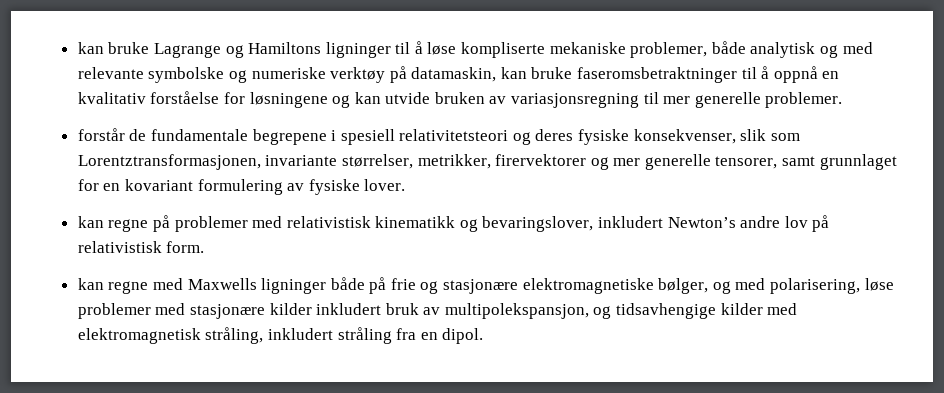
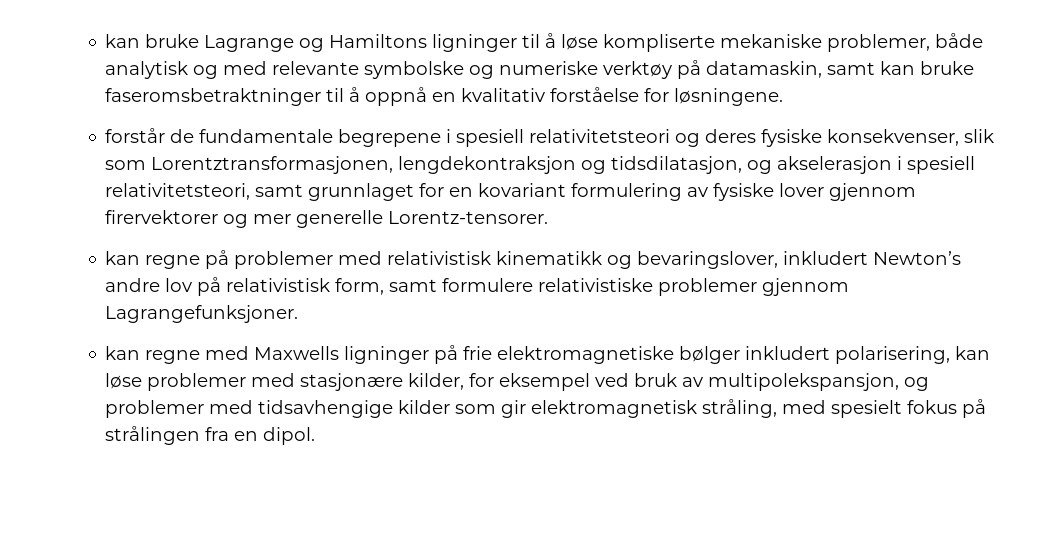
- kan bruke Lagrange og Hamiltons ligninger til å løse kompliserte mekaniske problemer, både analytisk og med relevante symbolske og numeriske verktøy på datamaskin, kan bruke faseromsbetraktninger til å oppnå en kvalitativ forståelse for løsningene og kan utvide bruken av variasjonsregning til mer generelle problemer.
+ kan bruke Lagrange og Hamiltons ligninger til å løse kompliserte mekaniske problemer, både analytisk og med relevante symbolske og numeriske verktøy på datamaskin, samt kan bruke faseromsbetraktninger til å oppnå en kvalitativ forståelse for løsningene.
- forstår de fundamentale begrepene i spesiell relativitetsteori og deres fysiske konsekvenser, slik som Lorentztransformasjonen, invariante størrelser, metrikker, firervektorer og mer generelle tensorer, samt grunnlaget for en kovariant formulering av fysiske lover.
+ forstår de fundamentale begrepene i spesiell relativitetsteori og deres fysiske konsekvenser, slik som Lorentztransformasjonen, lengdekontraksjon og tidsdilatasjon, og akselerasjon i spesiell relativitetsteori, samt grunnlaget for en kovariant formulering av fysiske lover gjennom firervektorer og mer generelle Lorentz-tensorer.
- kan regne på problemer med relativistisk kinematikk og bevaringslover, inkludert Newton’s andre lov på relativistisk form.
+ kan regne på problemer med relativistisk kinematikk og bevaringslover, inkludert Newton’s andre lov på relativistisk form, samt formulere relativistiske problemer gjennom Lagrangefunksjoner.
- kan regne med Maxwells ligninger både på frie og stasjonære elektromagnetiske bølger, og med polarisering, løse problemer med stasjonære kilder inkludert bruk av multipolekspansjon, og tidsavhengige kilder med elektromagnetisk stråling, inkludert stråling fra en dipol.
+ kan regne med Maxwells ligninger på frie elektromagnetiske bølger inkludert polarisering, kan løse problemer med stasjonære kilder, for eksempel ved bruk av multipolekspansjon, og problemer med tidsavhengige kilder som gir elektromagnetisk stråling, med spesielt fokus på strålingen fra en dipol.

